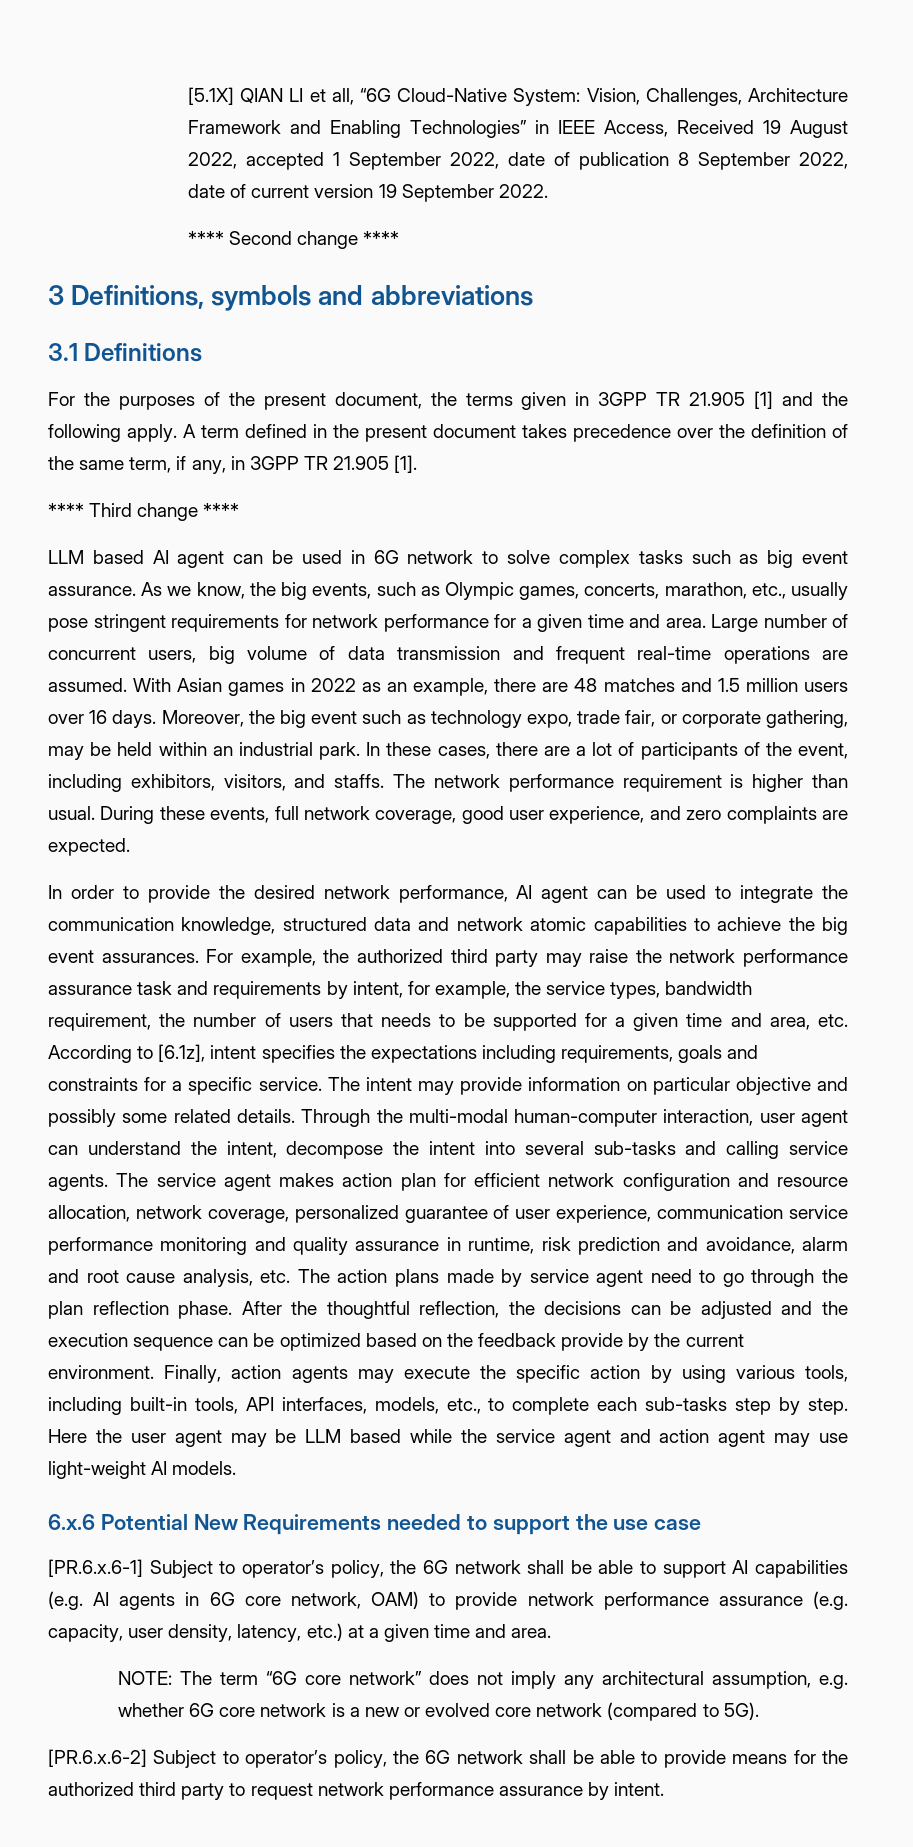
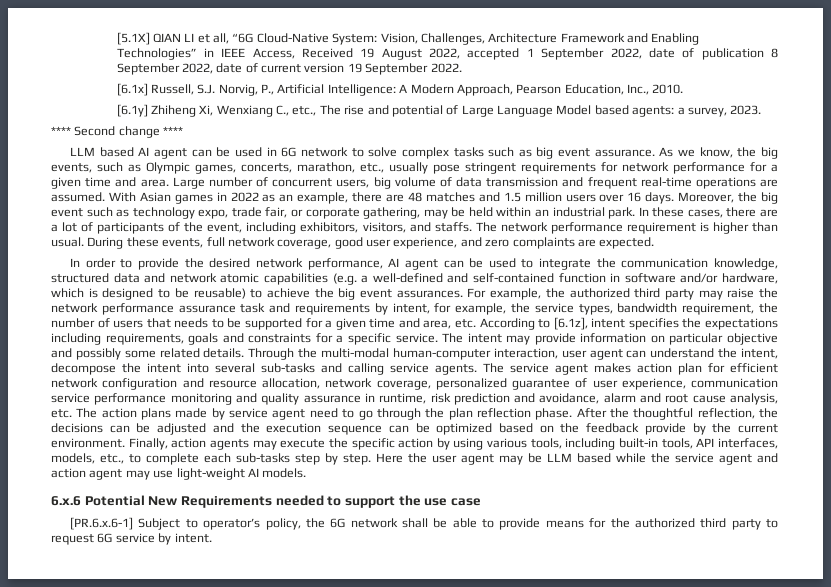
+ [6.1x] Russell, S.J. Norvig, P., Artificial Intelligence: A Modern Approach, Pearson Education, Inc., 2010.
+ [6.1y] Zhiheng Xi, Wenxiang C., etc., The rise and potential of Large Language Model based agents: a survey, 2023.
  **** Second change ****
- 3 Definitions, symbols and abbreviations
- 3.1 Definitions
- For the purposes of the present document, the terms given in 3GPP TR 21.905 [1] and the following apply. A term defined in the present document takes precedence over the definition of the same term, if any, in 3GPP TR 21.905 [1].
- **** Third change ****
- In order to provide the desired network performance, AI agent can be used to integrate the communication knowledge, structured data and network atomic capabilities to achieve the big event assurances.
+ In order to provide the desired network performance, AI agent can be used to integrate the communication knowledge, structured data and network atomic capabilities (e.g. a well-defined and self-contained function in software and/or hardware, which is designed to be reusable) to achieve the big event assurances.
- [PR.6.x.6-1] Subject to operator’s policy, the 6G network shall be able to support AI capabilities (e.g. AI agents in 6G core network, OAM) to provide network performance assurance (e.g. capacity, user density, latency, etc.) at a given time and area.
- NOTE: The term “6G core network” does not imply any architectural assumption, e.g. whether 6G core network is a new or evolved core network (compared to 5G).
- [PR.6.x.6-2] Subject to operator’s policy, the 6G network shall be able to provide means for the authorized third party to request network performance assurance by intent.
+ [PR.6.x.6-1] Subject to operator’s policy, the 6G network shall be able to provide means for the authorized third party to request 6G service by intent.

